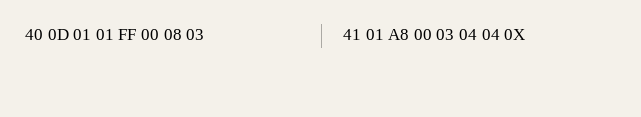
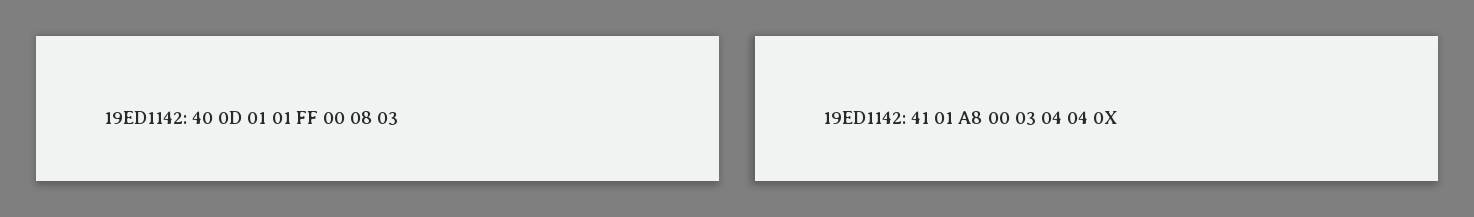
- 40 0D 01 01 FF 00 08 03
+ 19ED1142: 40 0D 01 01 FF 00 08 03
- 41 01 A8 00 03 04 04 0X
+ 19ED1142: 41 01 A8 00 03 04 04 0X

